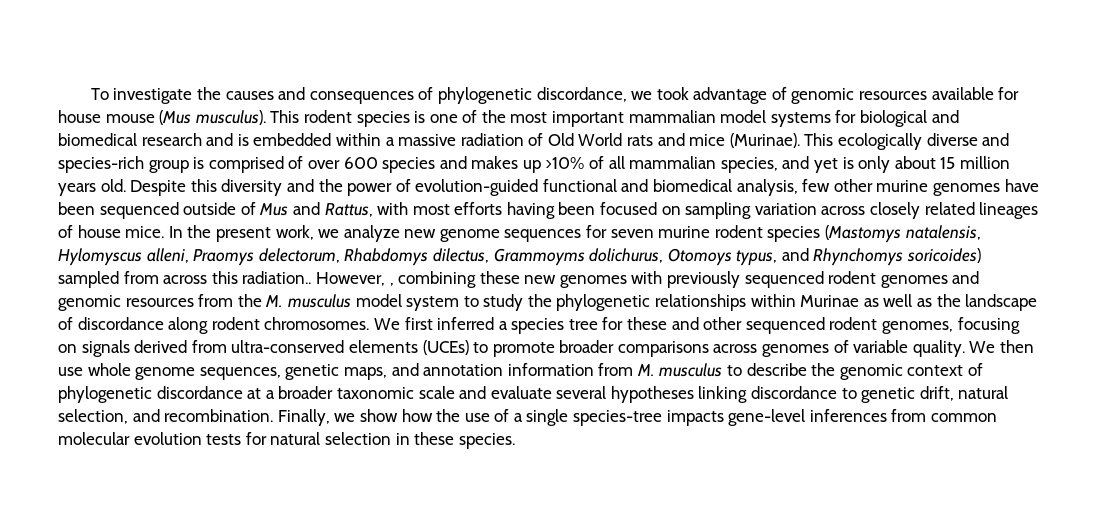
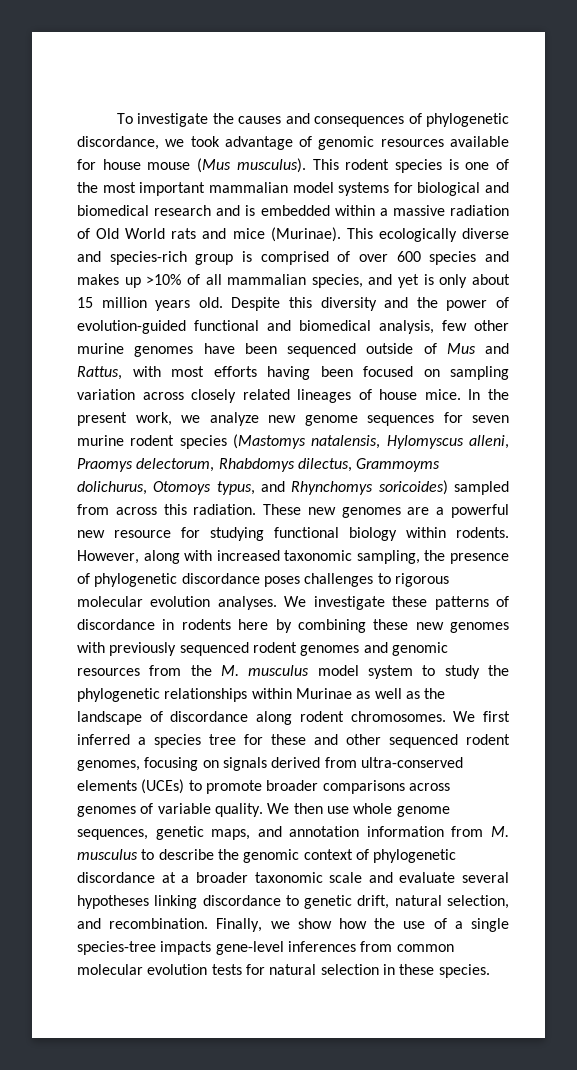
- In the present work, we analyze new genome sequences for seven murine rodent species (Mastomys natalensis, Hylomyscus alleni, Praomys delectorum, Rhabdomys dilectus, Grammoyms dolichurus, Otomoys typus, and Rhynchomys soricoides) sampled from across this radiation.. However, , combining these new genomes with previously sequenced rodent genomes and genomic resources from the M. musculus model system to study the phylogenetic relationships within Murinae as well as the landscape of discordance along rodent chromosomes.
+ In the present work, we analyze new genome sequences for seven murine rodent species (Mastomys natalensis, Hylomyscus alleni, Praomys delectorum, Rhabdomys dilectus, Grammoyms dolichurus, Otomoys typus, and Rhynchomys soricoides) sampled from across this radiation. These new genomes are a powerful new resource for studying functional biology within rodents. However, along with increased taxonomic sampling, the presence of phylogenetic discordance poses challenges to rigorous molecular evolution analyses. We investigate these patterns of discordance in rodents here by combining these new genomes with previously sequenced rodent genomes and genomic resources from the M. musculus model system to study the phylogenetic relationships within Murinae as well as the landscape of discordance along rodent chromosomes.

